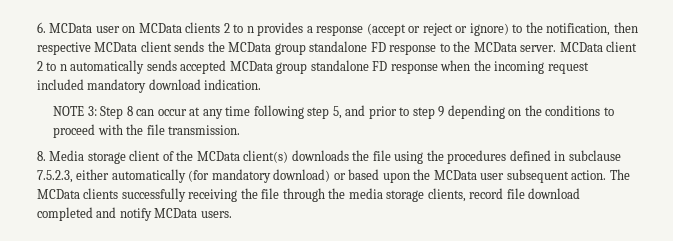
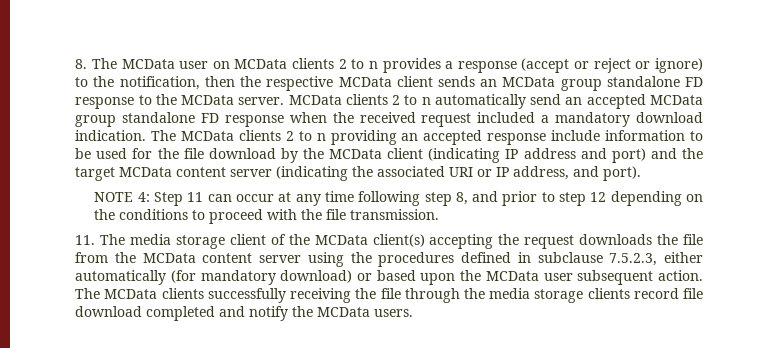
- 6. MCData user on MCData clients 2 to n provides a response (accept or reject or ignore) to the notification, then respective MCData client sends the MCData group standalone FD response to the MCData server.
+ 8. The MCData user on MCData clients 2 to n provides a response (accept or reject or ignore) to the notification, then the respective MCData client sends an MCData group standalone FD response to the MCData server.
- MCData client 2 to n automatically sends accepted MCData group standalone FD response when the incoming request included mandatory download indication.
- NOTE 3: Step 8 can occur at any time following step 5, and prior to step 9 depending on the conditions to proceed with the file transmission.
+ MCData clients 2 to n automatically send an accepted MCData group standalone FD response when the received request included a mandatory download indication. The MCData clients 2 to n providing an accepted response include information to be used for the file download by the MCData client (indicating IP address and port) and the target MCData content server (indicating the associated URI or IP address, and port).
+ NOTE 4: Step 11 can occur at any time following step 8, and prior to step 12 depending on the conditions to proceed with the file transmission.
- 8. Media storage client of the MCData client(s) downloads the file using the procedures defined in subclause 7.5.2.3, either automatically (for mandatory download) or based upon the MCData user subsequent action.
+ 11. The media storage client of the MCData client(s) accepting the request downloads the file from the MCData content server using the procedures defined in subclause 7.5.2.3, either automatically (for mandatory download) or based upon the MCData user subsequent action.
- The MCData clients successfully receiving the file through the media storage clients, record file download completed and notify MCData users.
+ The MCData clients successfully receiving the file through the media storage clients record file download completed and notify the MCData users.

